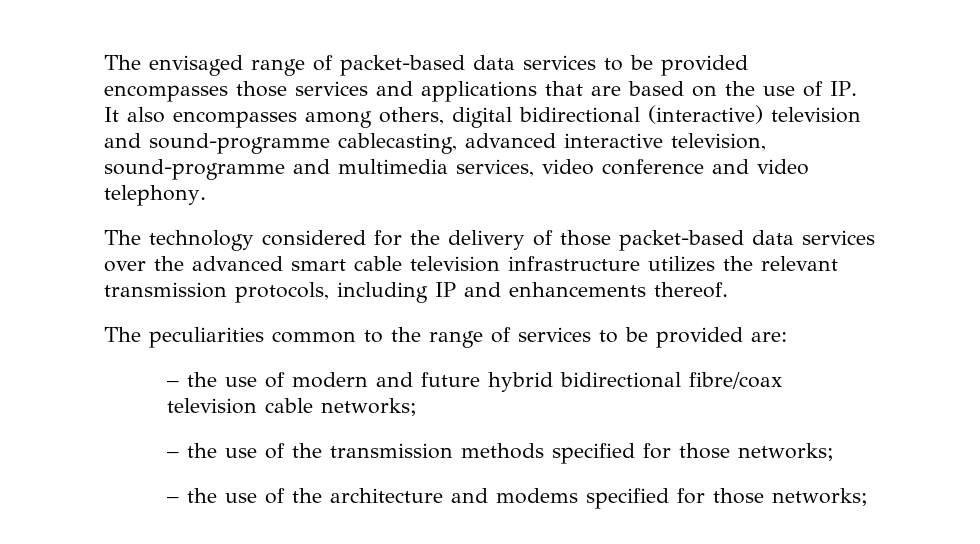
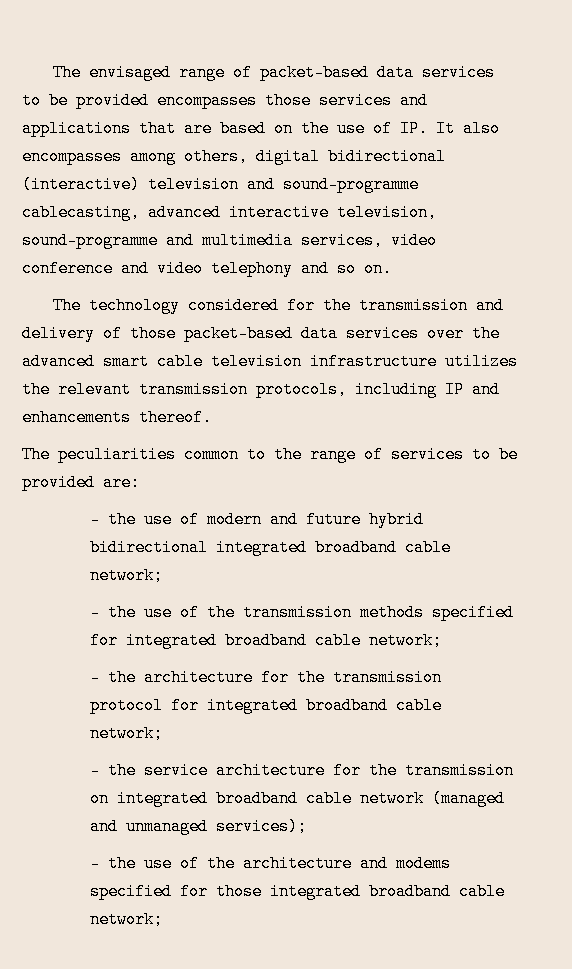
- The envisaged range of packet-based data services to be provided encompasses those services and applications that are based on the use of IP. It also encompasses among others, digital bidirectional (interactive) television and sound-programme cablecasting, advanced interactive television, sound-programme and multimedia services, video conference and video telephony.
+ The envisaged range of packet-based data services to be provided encompasses those services and applications that are based on the use of IP. It also encompasses among others, digital bidirectional (interactive) television and sound-programme cablecasting, advanced interactive television, sound-programme and multimedia services, video conference and video telephony and so on.
- The technology considered for the delivery of those packet-based data services over the advanced smart cable television infrastructure utilizes the relevant transmission protocols, including IP and enhancements thereof.
+ The technology considered for the transmission and delivery of those packet-based data services over the advanced smart cable television infrastructure utilizes the relevant transmission protocols, including IP and enhancements thereof.
- – the use of modern and future hybrid bidirectional fibre/coax television cable networks;
+ – the use of modern and future hybrid bidirectional integrated broadband cable network;
- – the use of the transmission methods specified for those networks;
+ – the use of the transmission methods specified for integrated broadband cable network;
+ – the architecture for the transmission protocol for integrated broadband cable network;
+ – the service architecture for the transmission on integrated broadband cable network (managed and unmanaged services);
- – the use of the architecture and modems specified for those networks;
+ – the use of the architecture and modems specified for those integrated broadband cable network;

